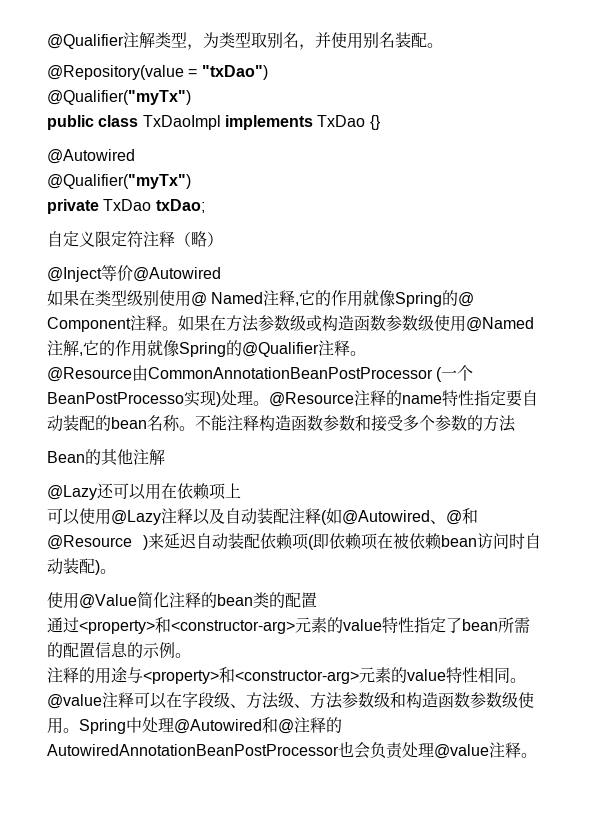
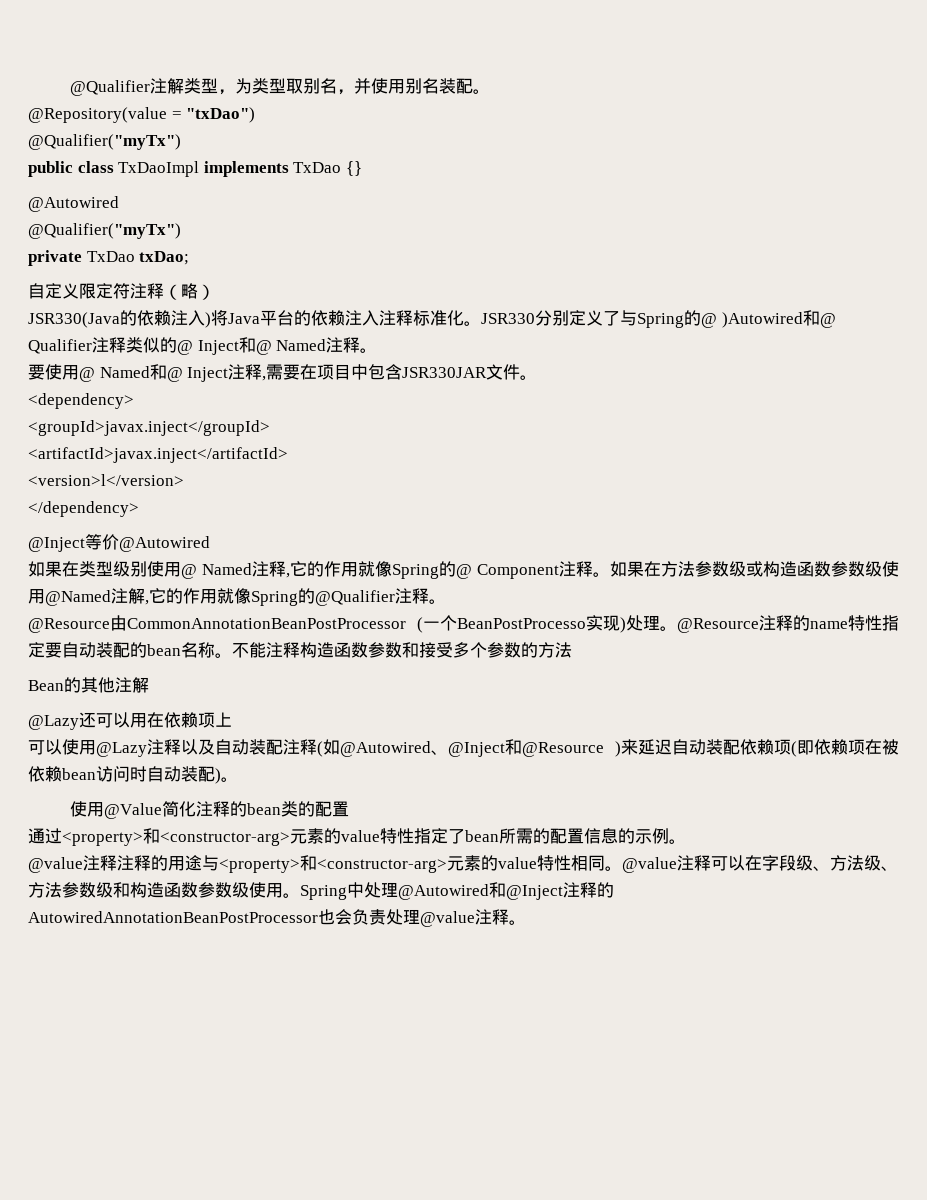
+ JSR330(Java的依赖注入)将Java平台的依赖注入注释标准化。JSR330分别定义了与Spring的@ )Autowired和@ Qualifier注释类似的@ Inject和@ Named注释。
+ 要使用@ Named和@ Inject注释,需要在项目中包含JSR330JAR文件。
+ <dependency>
+ <groupId>javax.inject</groupId>
+ <artifactId>javax.inject</artifactId>
+ <version>l</version>
+ </dependency>
- 可以使用@Lazy注释以及自动装配注释(如@Autowired、@和@Resource )来延迟自动装配依赖项(即依赖项在被依赖bean访问时自动装配)。
+ 可以使用@Lazy注释以及自动装配注释(如@Autowired、@Inject和@Resource )来延迟自动装配依赖项(即依赖项在被依赖bean访问时自动装配)。
- 注释的用途与<property>和<constructor-arg>元素的value特性相同。
+ @value注释注释的用途与<property>和<constructor-arg>元素的value特性相同。
- Spring中处理@Autowired和@注释的AutowiredAnnotationBeanPostProcessor也会负责处理@value注释。
+ Spring中处理@Autowired和@Inject注释的AutowiredAnnotationBeanPostProcessor也会负责处理@value注释。

